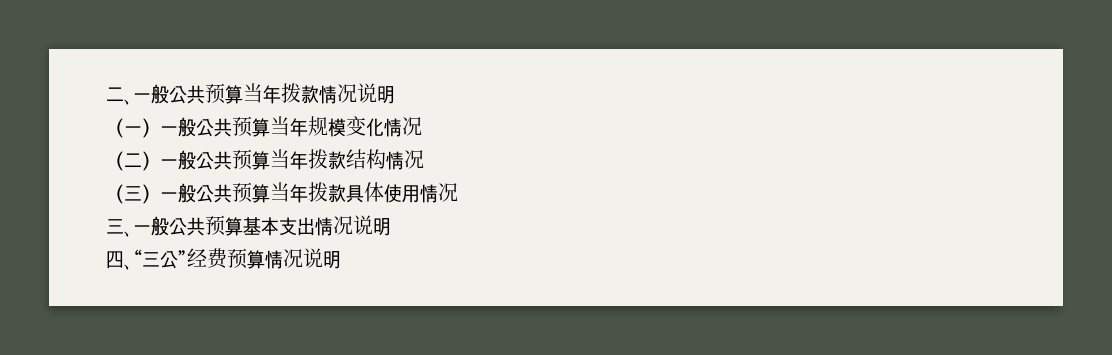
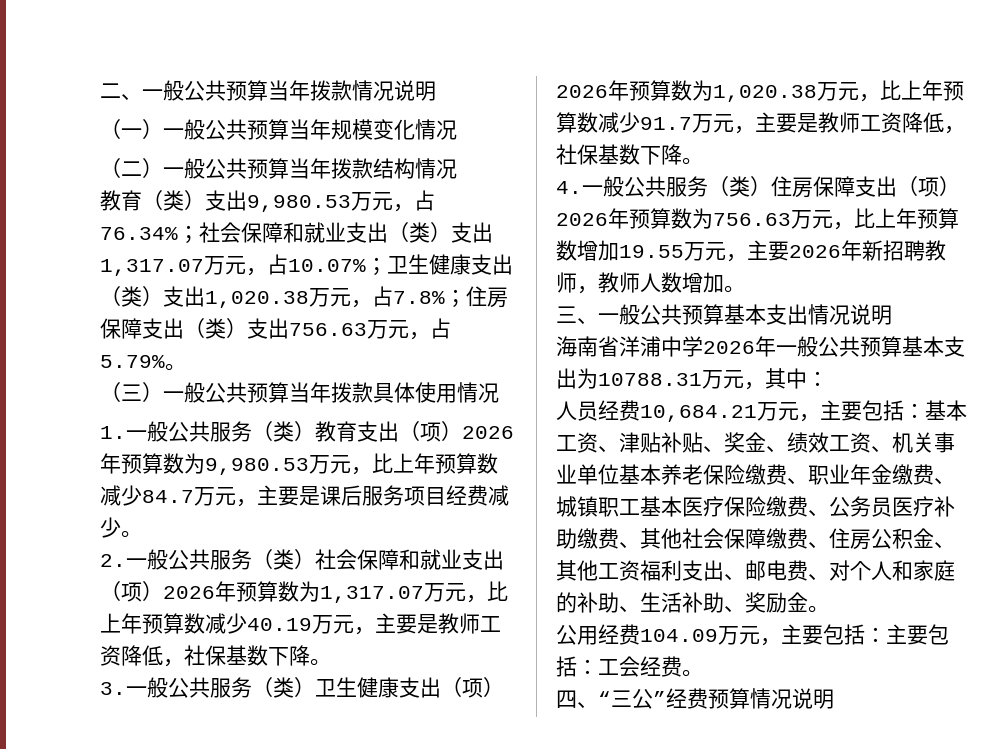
+ 教育（类）支出9,980.53万元，占76.34%；社会保障和就业支出（类）支出1,317.07万元，占10.07%；卫生健康支出（类）支出1,020.38万元，占7.8%；住房保障支出（类）支出756.63万元，占5.79%。
+ 1.一般公共服务（类）教育支出（项）2026年预算数为9,980.53万元，比上年预算数减少84.7万元，主要是课后服务项目经费减少。
+ 2.一般公共服务（类）社会保障和就业支出（项）2026年预算数为1,317.07万元，比上年预算数减少40.19万元，主要是教师工资降低，社保基数下降。
+ 3.一般公共服务（类）卫生健康支出（项）2026年预算数为1,020.38万元，比上年预算数减少91.7万元，主要是教师工资降低，社保基数下降。
+ 4.一般公共服务（类）住房保障支出（项）2026年预算数为756.63万元，比上年预算数增加19.55万元，主要2026年新招聘教师，教师人数增加。
+ 海南省洋浦中学2026年一般公共预算基本支出为10788.31万元，其中：
+ 人员经费10,684.21万元，主要包括：基本工资、津贴补贴、奖金、绩效工资、机关事业单位基本养老保险缴费、职业年金缴费、城镇职工基本医疗保险缴费、公务员医疗补助缴费、其他社会保障缴费、住房公积金、其他工资福利支出、邮电费、对个人和家庭的补助、生活补助、奖励金。
+ 公用经费104.09万元，主要包括：主要包括：工会经费。

